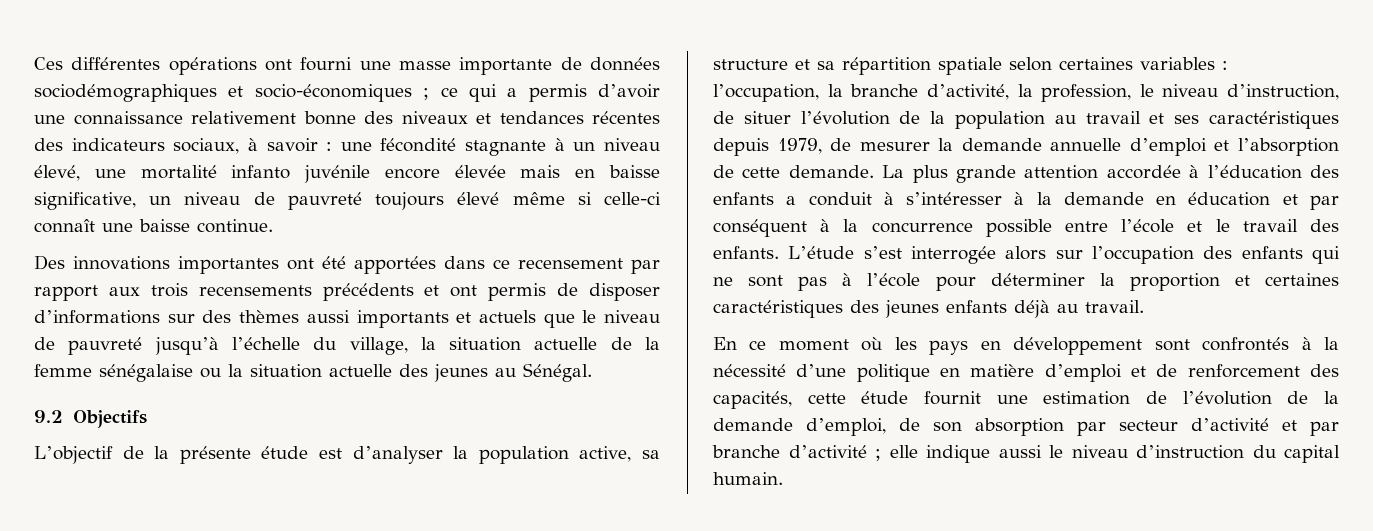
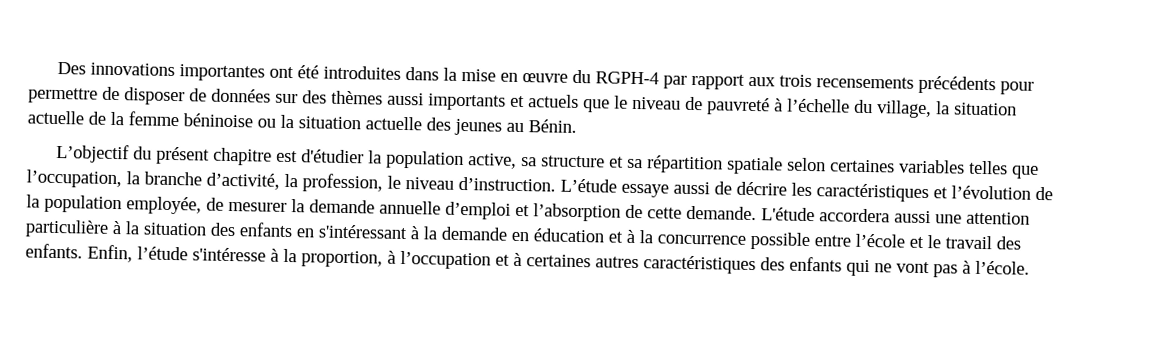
- Ces différentes opérations ont fourni une masse importante de données sociodémographiques et socio-économiques ; ce qui a permis d’avoir une connaissance relativement bonne des niveaux et tendances récentes des indicateurs sociaux, à savoir : une fécondité stagnante à un niveau élevé, une mortalité infanto juvénile encore élevée mais en baisse significative, un niveau de pauvreté toujours élevé même si celle-ci connaît une baisse continue.
- Des innovations importantes ont été apportées dans ce recensement par rapport aux trois recensements précédents et ont permis de disposer d’informations sur des thèmes aussi importants et actuels que le niveau de pauvreté jusqu’à l’échelle du village, la situation actuelle de la femme sénégalaise ou la situation actuelle des jeunes au Sénégal.
- 9.2 Objectifs
- L’objectif de la présente étude est d’analyser la population active, sa structure et sa répartition spatiale selon certaines variables : l’occupation, la branche d’activité, la profession, le niveau d’instruction, de situer l’évolution de la population au travail et ses caractéristiques depuis 1979, de mesurer la demande annuelle d’emploi et l’absorption de cette demande.
+ Des innovations importantes ont été introduites dans la mise en œuvre du RGPH-4 par rapport aux trois recensements précédents pour permettre de disposer de données sur des thèmes aussi importants et actuels que le niveau de pauvreté à l’échelle du village, la situation actuelle de la femme béninoise ou la situation actuelle des jeunes au Bénin.
+ L’objectif du présent chapitre est d'étudier la population active, sa structure et sa répartition spatiale selon certaines variables telles que l’occupation, la branche d’activité, la profession, le niveau d’instruction. L’étude essaye aussi de décrire les caractéristiques et l’évolution de la population employée, de mesurer la demande annuelle d’emploi et l’absorption de cette demande.
- La plus grande attention accordée à l’éducation des enfants a conduit à s’intéresser à la demande en éducation et par conséquent à la concurrence possible entre l’école et le travail des enfants.
+ L'étude accordera aussi une attention particulière à la situation des enfants en s'intéressant à la demande en éducation et à la concurrence possible entre l’école et le travail des enfants.
- L’étude s’est interrogée alors sur l’occupation des enfants qui ne sont pas à l’école pour déterminer la proportion et certaines caractéristiques des jeunes enfants déjà au travail.
- En ce moment où les pays en développement sont confrontés à la nécessité d’une politique en matière d’emploi et de renforcement des capacités, cette étude fournit une estimation de l’évolution de la demande d’emploi, de son absorption par secteur d’activité et par branche d’activité ; elle indique aussi le niveau d’instruction du capital humain.
+ Enfin, l’étude s'intéresse à la proportion, à l’occupation et à certaines autres caractéristiques des enfants qui ne vont pas à l’école.

